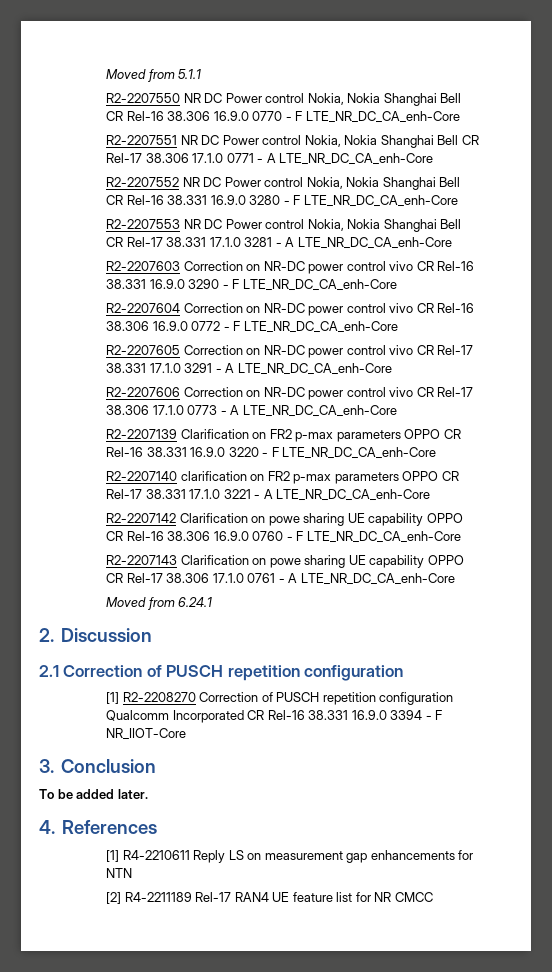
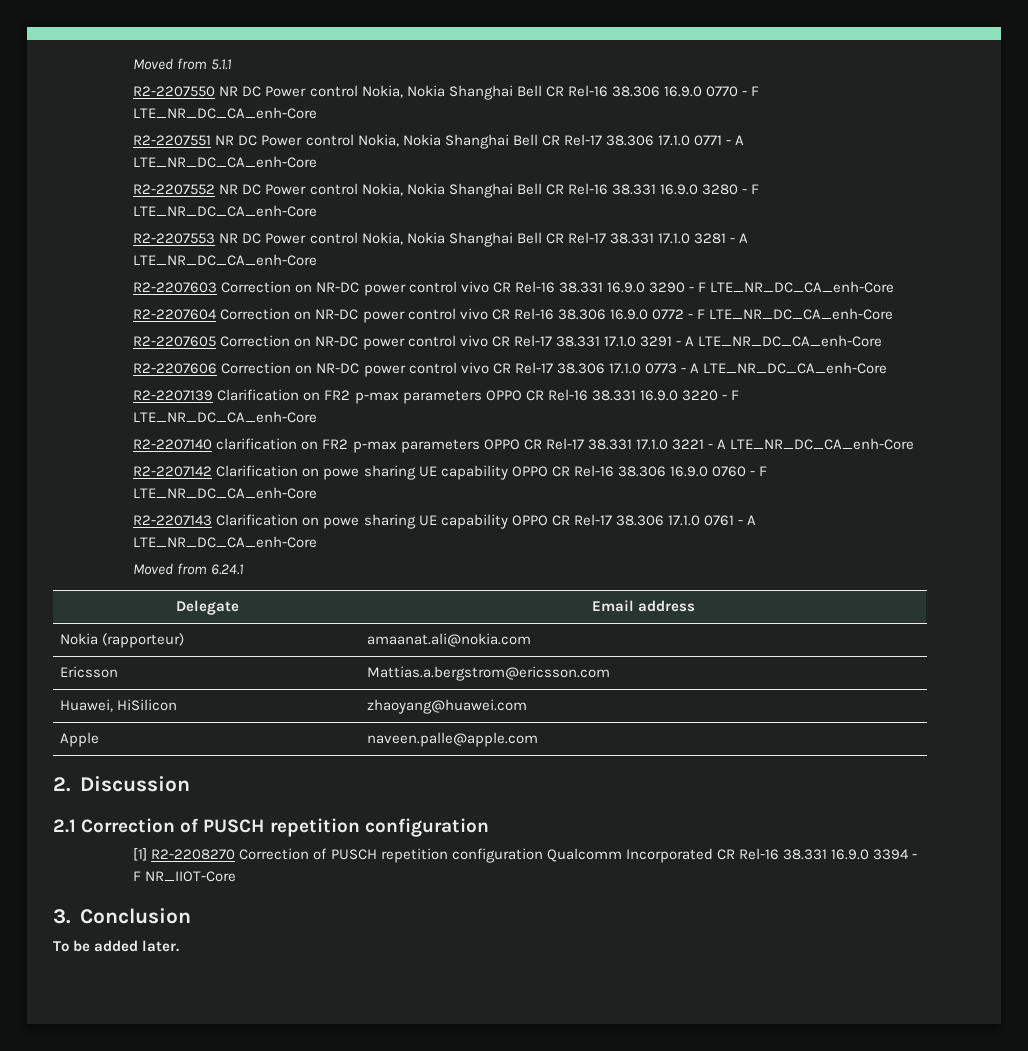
+ Delegate | Email address
+ Nokia (rapporteur) | amaanat.ali@nokia.com
+ Ericsson | Mattias.a.bergstrom@ericsson.com
+ Huawei, HiSilicon | zhaoyang@huawei.com
+ Apple | naveen.palle@apple.com
- 4. References
- [1] R4-2210611 Reply LS on measurement gap enhancements for NTN
- [2] R4-2211189 Rel-17 RAN4 UE feature list for NR CMCC

